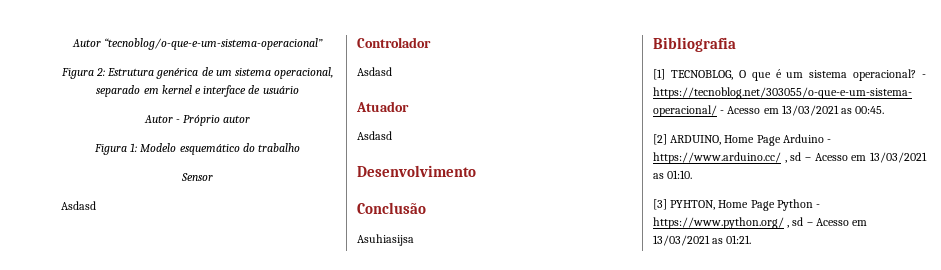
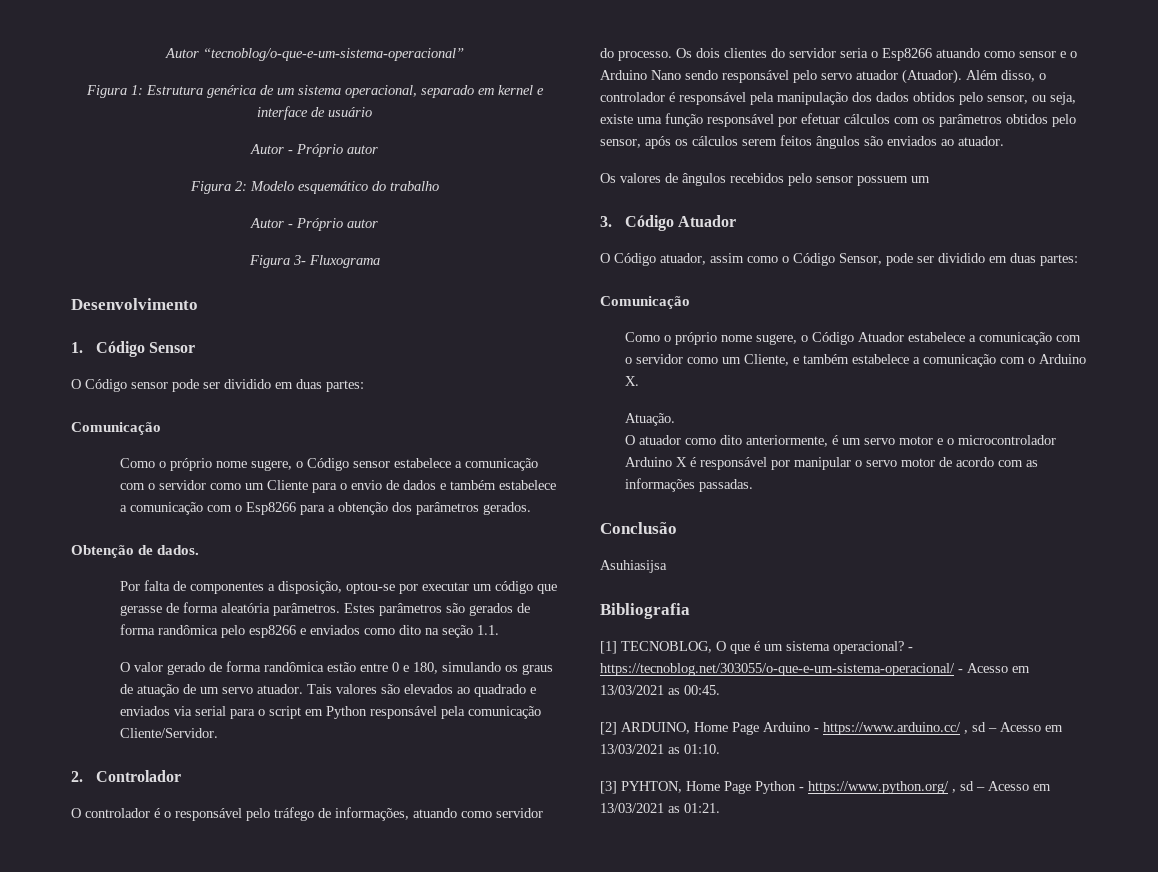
- Figura 2: Estrutura genérica de um sistema operacional, separado em kernel e interface de usuário
+ Figura 1: Estrutura genérica de um sistema operacional, separado em kernel e interface de usuário
- Figura 1: Modelo esquemático do trabalho
- Sensor
- Asdasd
- Controlador
- Asdasd
- Atuador
- Asdasd
+ Figura 2: Modelo esquemático do trabalho
+ Autor - Próprio autor
+ Figura 3- Fluxograma
  Desenvolvimento
+ 1. Código Sensor
+ O Código sensor pode ser dividido em duas partes:
+ Comunicação
+ Como o próprio nome sugere, o Código sensor estabelece a comunicação com o servidor como um Cliente para o envio de dados e também estabelece a comunicação com o Esp8266 para a obtenção dos parâmetros gerados.
+ Obtenção de dados.
+ Por falta de componentes a disposição, optou-se por executar um código que gerasse de forma aleatória parâmetros. Estes parâmetros são gerados de forma randômica pelo esp8266 e enviados como dito na seção 1.1.
+ O valor gerado de forma randômica estão entre 0 e 180, simulando os graus de atuação de um servo atuador. Tais valores são elevados ao quadrado e enviados via serial para o script em Python responsável pela comunicação Cliente/Servidor.
+ 2. Controlador
+ O controlador é o responsável pelo tráfego de informações, atuando como servidor do processo. Os dois clientes do servidor seria o Esp8266 atuando como sensor e o Arduino Nano sendo responsável pelo servo atuador (Atuador). Além disso, o controlador é responsável pela manipulação dos dados obtidos pelo sensor, ou seja, existe uma função responsável por efetuar cálculos com os parâmetros obtidos pelo sensor, após os cálculos serem feitos ângulos são enviados ao atuador.
+ Os valores de ângulos recebidos pelo sensor possuem um
+ 3. Código Atuador
+ O Código atuador, assim como o Código Sensor, pode ser dividido em duas partes:
+ Comunicação
+ Como o próprio nome sugere, o Código Atuador estabelece a comunicação com o servidor como um Cliente, e também estabelece a comunicação com o Arduino X.
+ Atuação.
+ O atuador como dito anteriormente, é um servo motor e o microcontrolador Arduino X é responsável por manipular o servo motor de acordo com as informações passadas.

